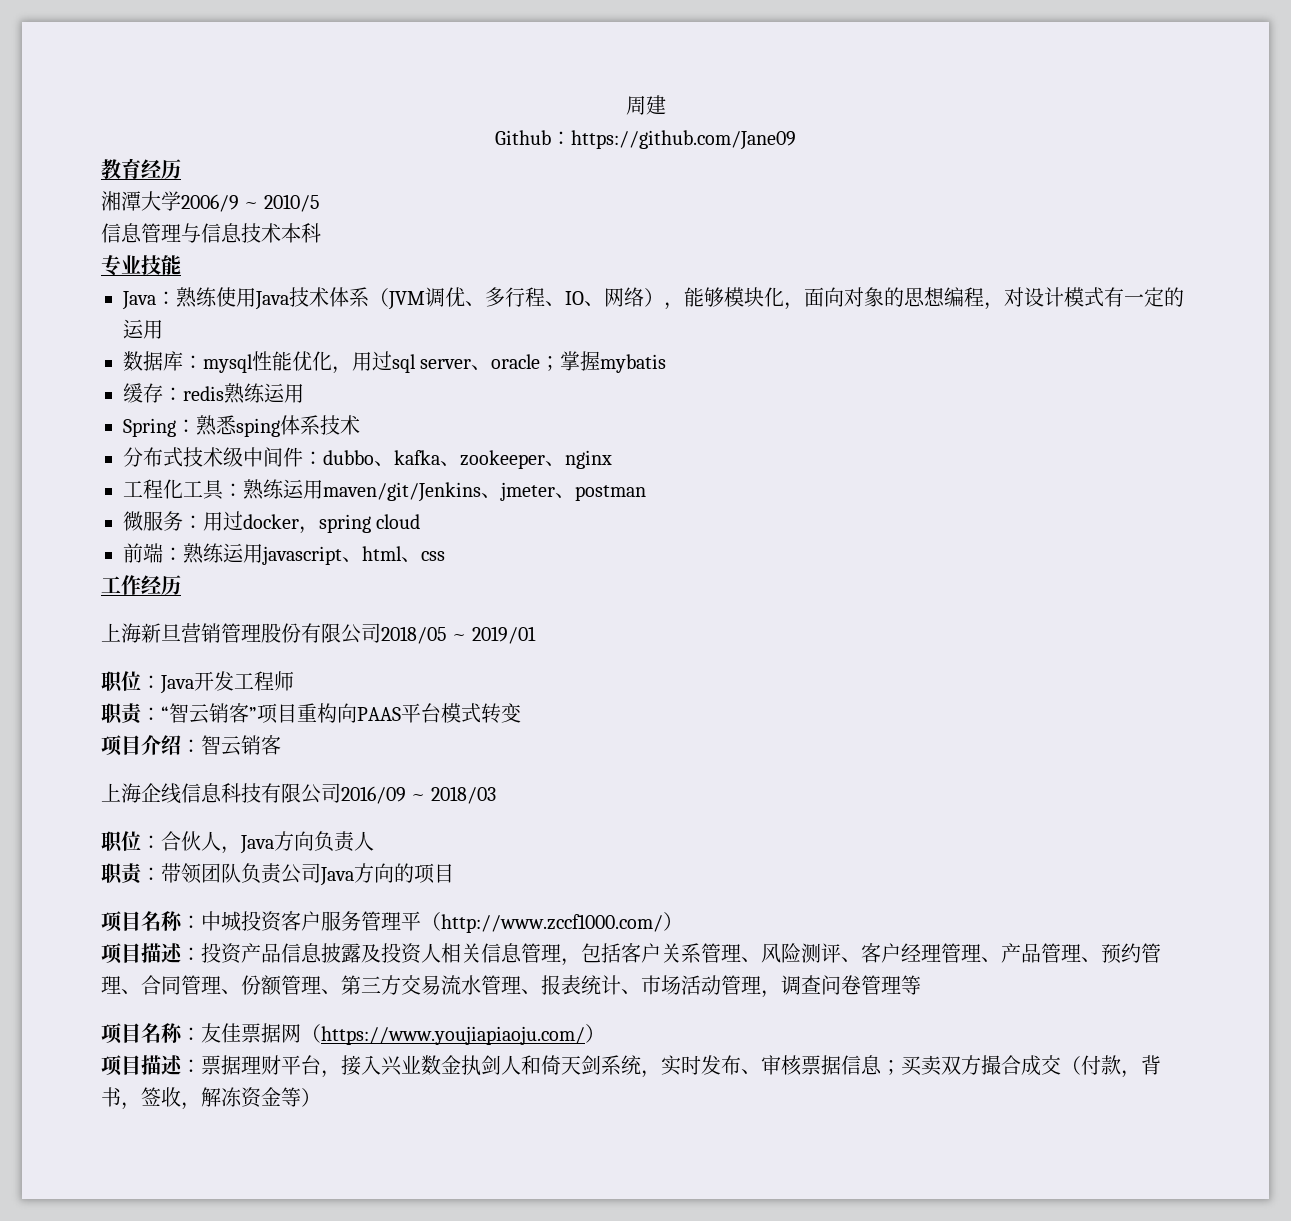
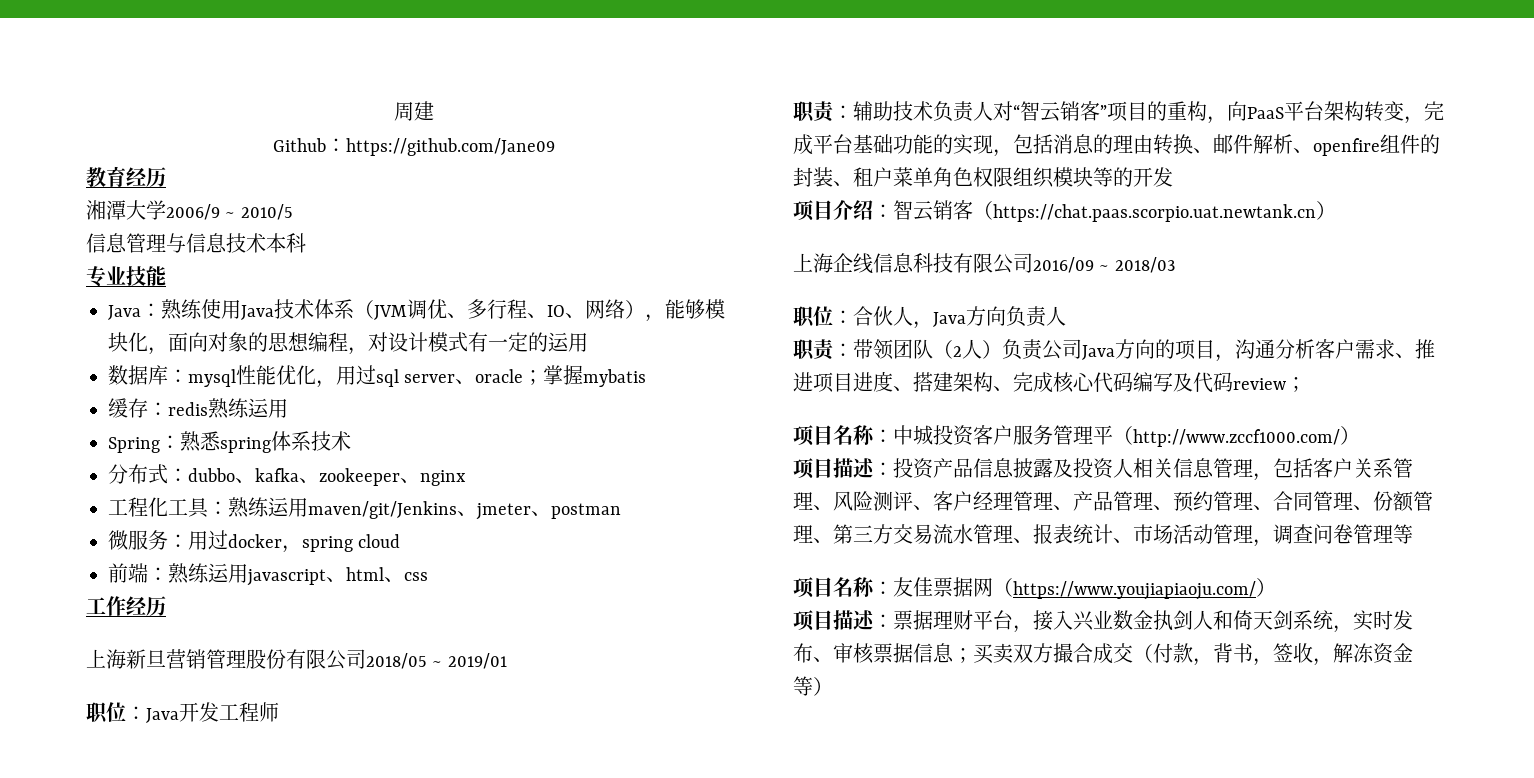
- Spring：熟悉sping体系技术
+ Spring：熟悉spring体系技术
- 分布式技术级中间件：dubbo、kafka、zookeeper、nginx
+ 分布式：dubbo、kafka、zookeeper、nginx
- 职责：“智云销客”项目重构向PAAS平台模式转变
+ 职责：辅助技术负责人对“智云销客”项目的重构，向PaaS平台架构转变，完成平台基础功能的实现，包括消息的理由转换、邮件解析、openfire组件的封装、租户菜单角色权限组织模块等的开发
- 项目介绍：智云销客
+ 项目介绍：智云销客（https://chat.paas.scorpio.uat.newtank.cn）
- 职责：带领团队负责公司Java方向的项目
+ 职责：带领团队（2人）负责公司Java方向的项目，沟通分析客户需求、推进项目进度、搭建架构、完成核心代码编写及代码review；

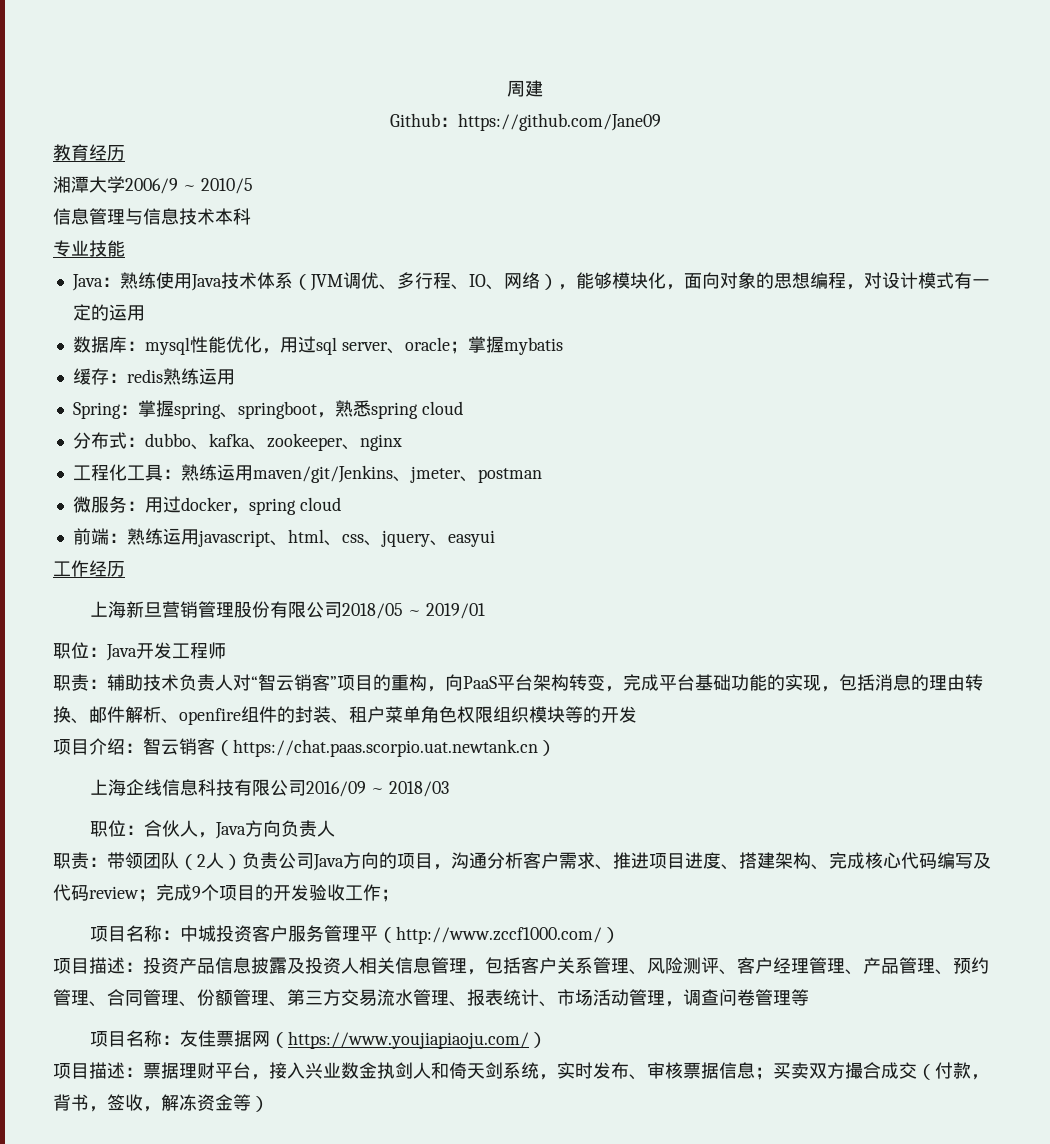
- Spring：熟悉spring体系技术
+ Spring：掌握spring、springboot，熟悉spring cloud
- 前端：熟练运用javascript、html、css
+ 前端：熟练运用javascript、html、css、jquery、easyui
- 职责：带领团队（2人）负责公司Java方向的项目，沟通分析客户需求、推进项目进度、搭建架构、完成核心代码编写及代码review；
+ 职责：带领团队（2人）负责公司Java方向的项目，沟通分析客户需求、推进项目进度、搭建架构、完成核心代码编写及代码review；完成9个项目的开发验收工作；

